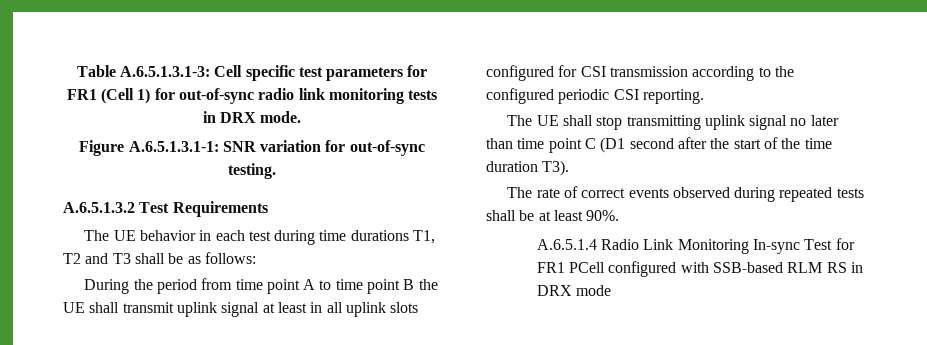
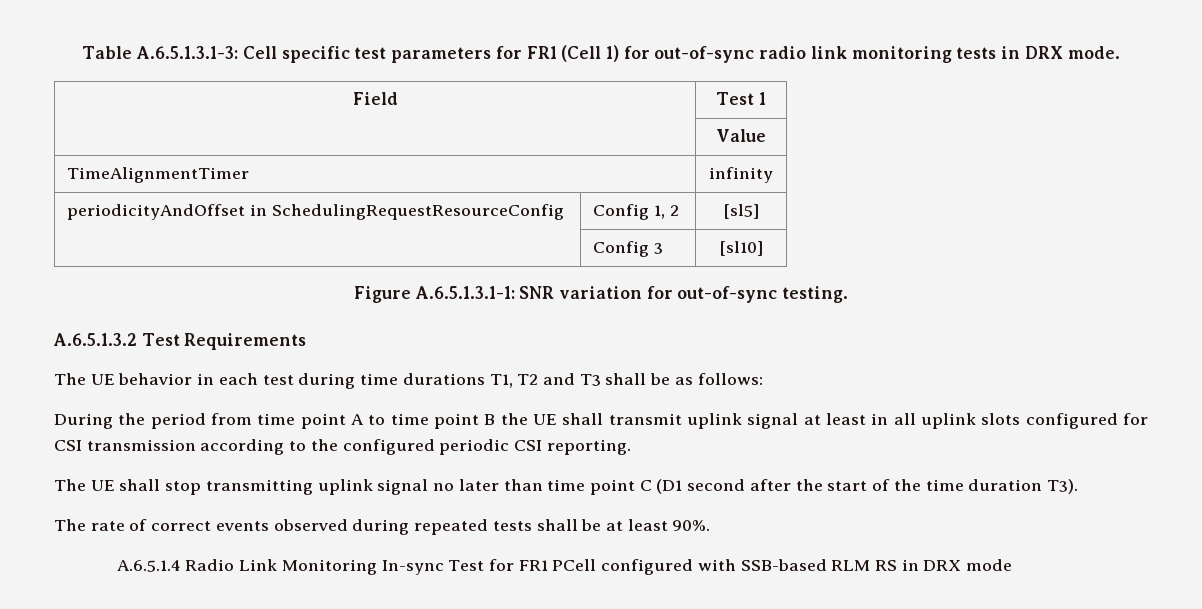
+ Field | Test 1
+ | Value
+ TimeAlignmentTimer | infinity
+ periodicityAndOffset in SchedulingRequestResourceConfig | Config 1, 2 | [sl5]
+ | Config 3 | [sl10]

